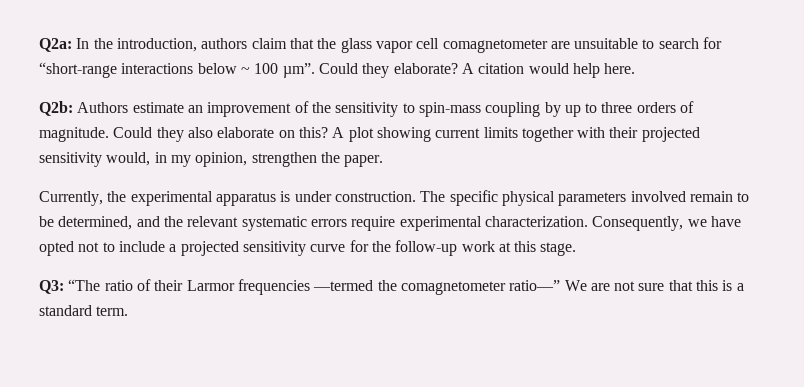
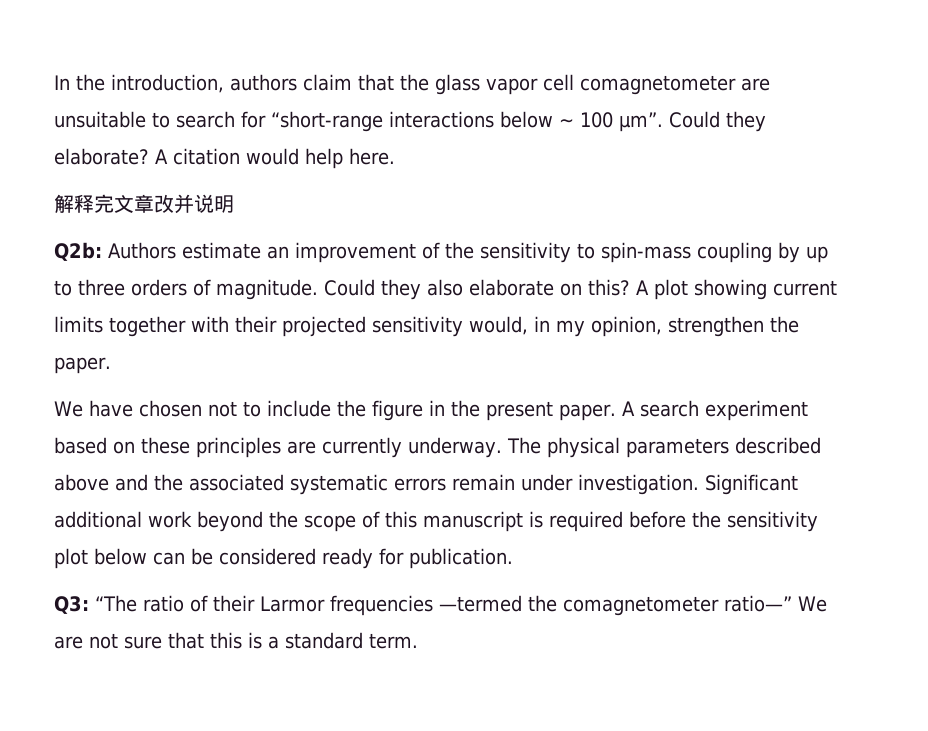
- Q2a: In the introduction, authors claim that the glass vapor cell comagnetometer are unsuitable to search for “short-range interactions below ~ 100 µm”.
+ In the introduction, authors claim that the glass vapor cell comagnetometer are unsuitable to search for “short-range interactions below ~ 100 µm”.
+ 解释完文章改并说明
- Currently, the experimental apparatus is under construction. The specific physical parameters involved remain to be determined, and the relevant systematic errors require experimental characterization. Consequently, we have opted not to include a projected sensitivity curve for the follow-up work at this stage.
+ We have chosen not to include the figure in the present paper. A search experiment based on these principles are currently underway. The physical parameters described above and the associated systematic errors remain under investigation. Significant additional work beyond the scope of this manuscript is required before the sensitivity plot below can be considered ready for publication.

